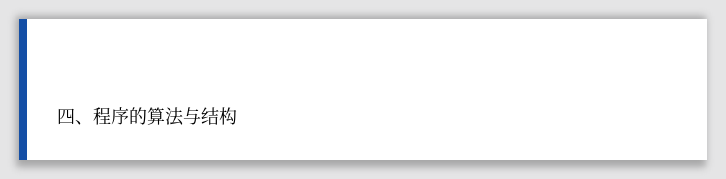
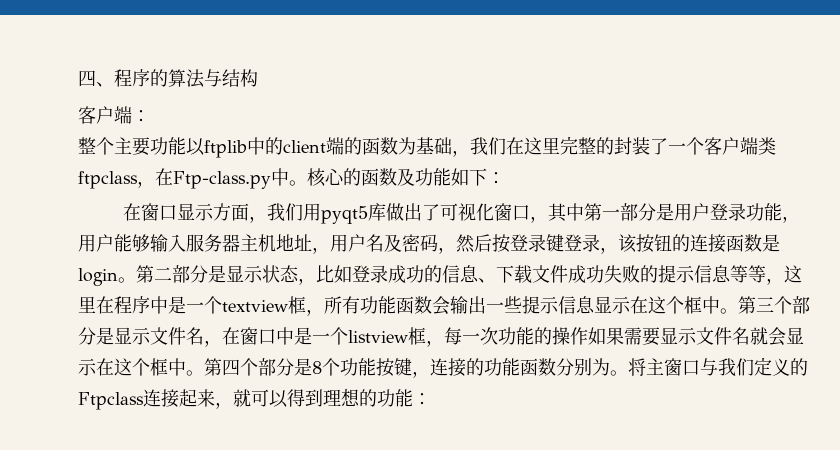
+ 客户端：
+ 整个主要功能以ftplib中的client端的函数为基础，我们在这里完整的封装了一个客户端类ftpclass，在Ftp-class.py中。核心的函数及功能如下：
+ 在窗口显示方面，我们用pyqt5库做出了可视化窗口，其中第一部分是用户登录功能，用户能够输入服务器主机地址，用户名及密码，然后按登录键登录，该按钮的连接函数是login。第二部分是显示状态，比如登录成功的信息、下载文件成功失败的提示信息等等，这里在程序中是一个textview框，所有功能函数会输出一些提示信息显示在这个框中。第三个部分是显示文件名，在窗口中是一个listview框，每一次功能的操作如果需要显示文件名就会显示在这个框中。第四个部分是8个功能按键，连接的功能函数分别为。将主窗口与我们定义的Ftpclass连接起来，就可以得到理想的功能：

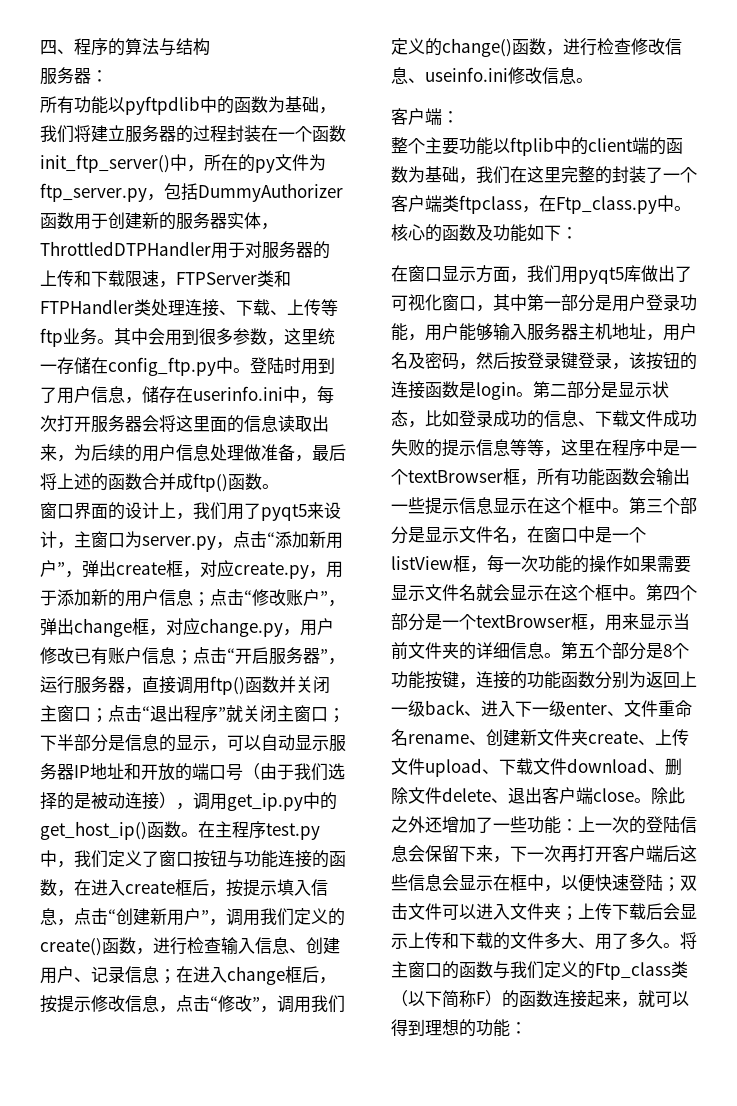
+ 服务器：
+ 所有功能以pyftpdlib中的函数为基础，我们将建立服务器的过程封装在一个函数init_ftp_server()中，所在的py文件为ftp_server.py，包括DummyAuthorizer函数用于创建新的服务器实体，ThrottledDTPHandler用于对服务器的上传和下载限速，FTPServer类和FTPHandler类处理连接、下载、上传等ftp业务。其中会用到很多参数，这里统一存储在config_ftp.py中。登陆时用到了用户信息，储存在userinfo.ini中，每次打开服务器会将这里面的信息读取出来，为后续的用户信息处理做准备，最后将上述的函数合并成ftp()函数。
+ 窗口界面的设计上，我们用了pyqt5来设计，主窗口为server.py，点击“添加新用户”，弹出create框，对应create.py，用于添加新的用户信息；点击“修改账户”，弹出change框，对应change.py，用户修改已有账户信息；点击“开启服务器”，运行服务器，直接调用ftp()函数并关闭主窗口；点击“退出程序”就关闭主窗口；下半部分是信息的显示，可以自动显示服务器IP地址和开放的端口号（由于我们选择的是被动连接），调用get_ip.py中的get_host_ip()函数。在主程序test.py中，我们定义了窗口按钮与功能连接的函数，在进入create框后，按提示填入信息，点击“创建新用户”，调用我们定义的create()函数，进行检查输入信息、创建用户、记录信息；在进入change框后，按提示修改信息，点击“修改”，调用我们定义的change()函数，进行检查修改信息、useinfo.ini修改信息。
- 整个主要功能以ftplib中的client端的函数为基础，我们在这里完整的封装了一个客户端类ftpclass，在Ftp-class.py中。
+ 整个主要功能以ftplib中的client端的函数为基础，我们在这里完整的封装了一个客户端类ftpclass，在Ftp_class.py中。
- 第二部分是显示状态，比如登录成功的信息、下载文件成功失败的提示信息等等，这里在程序中是一个textview框，所有功能函数会输出一些提示信息显示在这个框中。
+ 第二部分是显示状态，比如登录成功的信息、下载文件成功失败的提示信息等等，这里在程序中是一个textBrowser框，所有功能函数会输出一些提示信息显示在这个框中。
- 第三个部分是显示文件名，在窗口中是一个listview框，每一次功能的操作如果需要显示文件名就会显示在这个框中。
+ 第三个部分是显示文件名，在窗口中是一个listView框，每一次功能的操作如果需要显示文件名就会显示在这个框中。
- 第四个部分是8个功能按键，连接的功能函数分别为。
+ 第四个部分是一个textBrowser框，用来显示当前文件夹的详细信息。第五个部分是8个功能按键，连接的功能函数分别为返回上一级back、进入下一级enter、文件重命名rename、创建新文件夹create、上传文件upload、下载文件download、删除文件delete、退出客户端close。除此之外还增加了一些功能：上一次的登陆信息会保留下来，下一次再打开客户端后这些信息会显示在框中，以便快速登陆；双击文件可以进入文件夹；上传下载后会显示上传和下载的文件多大、用了多久。
- 将主窗口与我们定义的Ftpclass连接起来，就可以得到理想的功能：
+ 将主窗口的函数与我们定义的Ftp_class类（以下简称F）的函数连接起来，就可以得到理想的功能：

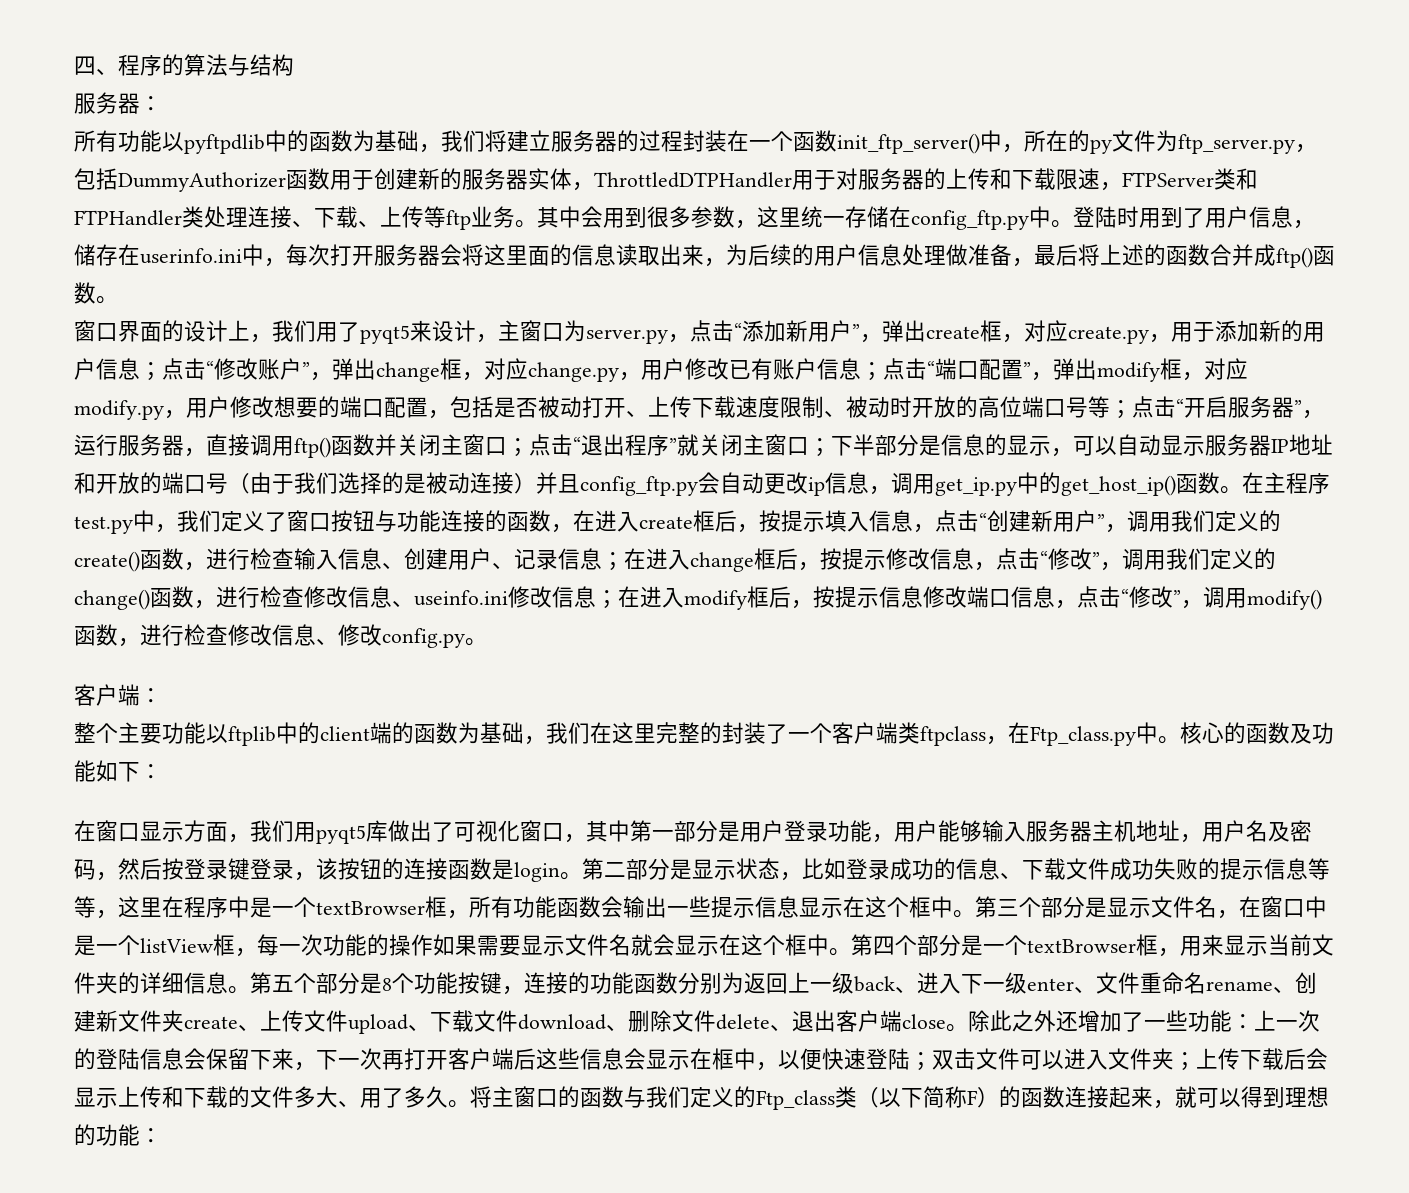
- 点击“开启服务器”，运行服务器，直接调用ftp()函数并关闭主窗口；
+ 点击“端口配置”，弹出modify框，对应modify.py，用户修改想要的端口配置，包括是否被动打开、上传下载速度限制、被动时开放的高位端口号等；点击“开启服务器”，运行服务器，直接调用ftp()函数并关闭主窗口；
- 下半部分是信息的显示，可以自动显示服务器IP地址和开放的端口号（由于我们选择的是被动连接），调用get_ip.py中的get_host_ip()函数。
+ 下半部分是信息的显示，可以自动显示服务器IP地址和开放的端口号（由于我们选择的是被动连接）并且config_ftp.py会自动更改ip信息，调用get_ip.py中的get_host_ip()函数。
- 在进入change框后，按提示修改信息，点击“修改”，调用我们定义的change()函数，进行检查修改信息、useinfo.ini修改信息。
+ 在进入change框后，按提示修改信息，点击“修改”，调用我们定义的change()函数，进行检查修改信息、useinfo.ini修改信息；在进入modify框后，按提示信息修改端口信息，点击“修改”，调用modify()函数，进行检查修改信息、修改config.py。

